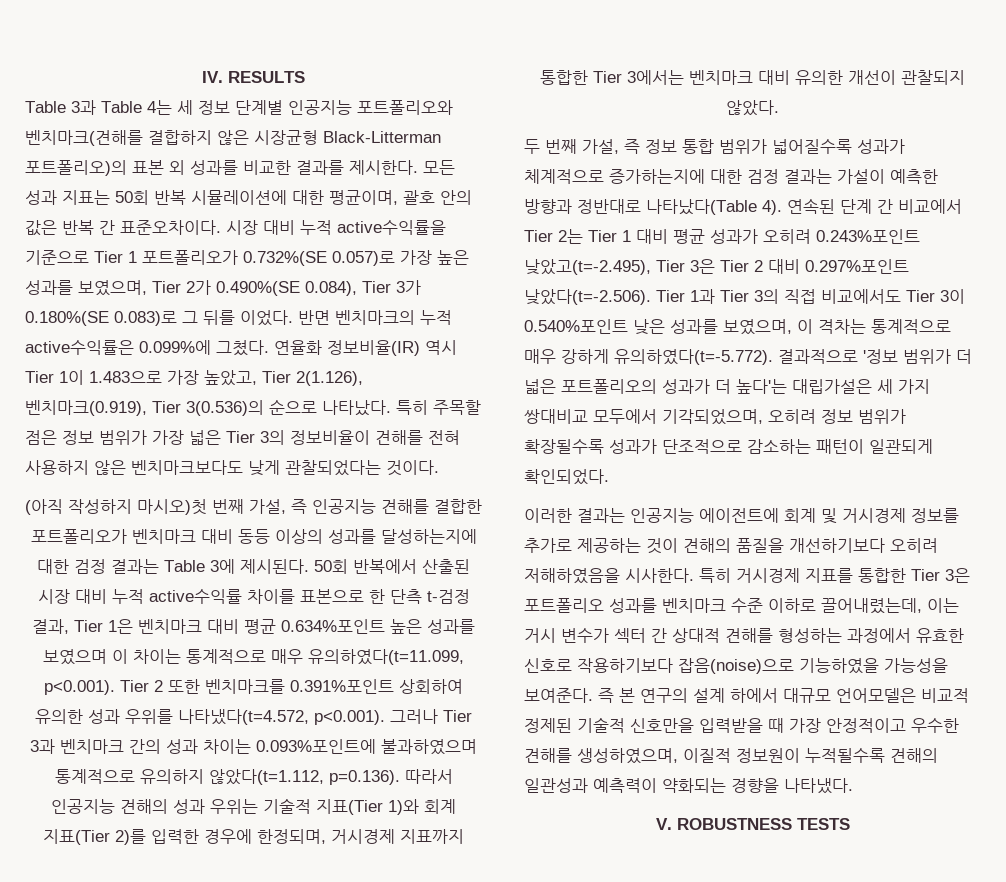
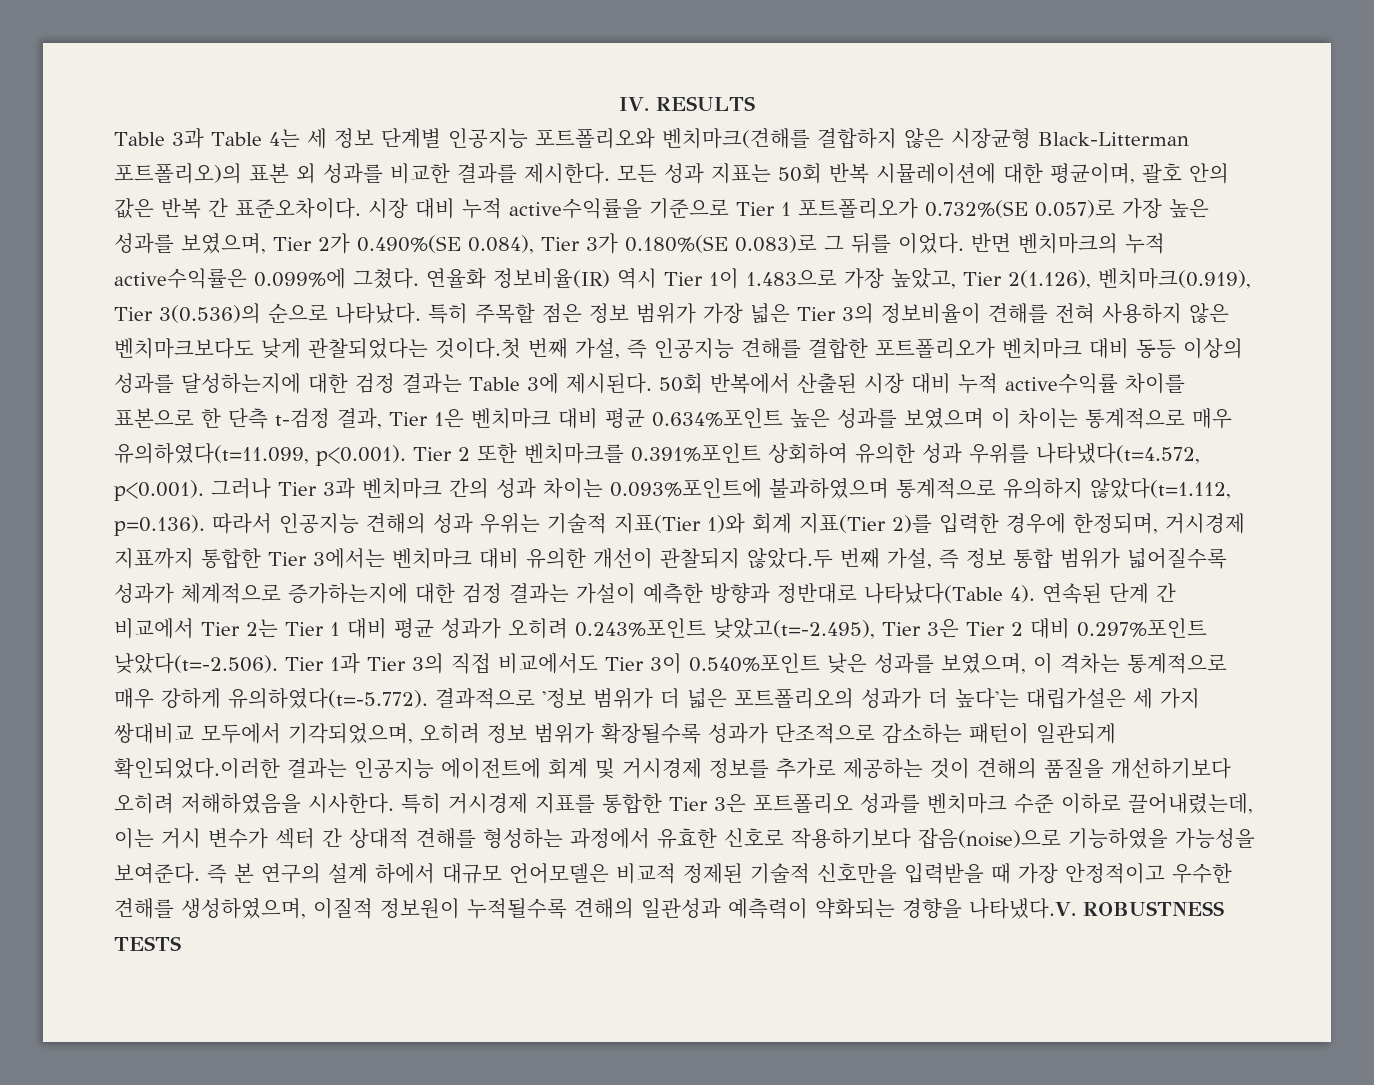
- 특히 주목할 점은 정보 범위가 가장 넓은 Tier 3의 정보비율이 견해를 전혀 사용하지 않은 벤치마크보다도 낮게 관찰되었다는 것이다.
- (아직 작성하지 마시오)첫 번째 가설, 즉 인공지능 견해를 결합한 포트폴리오가 벤치마크 대비 동등 이상의 성과를 달성하는지에 대한 검정 결과는 Table 3에 제시된다.
+ 특히 주목할 점은 정보 범위가 가장 넓은 Tier 3의 정보비율이 견해를 전혀 사용하지 않은 벤치마크보다도 낮게 관찰되었다는 것이다.첫 번째 가설, 즉 인공지능 견해를 결합한 포트폴리오가 벤치마크 대비 동등 이상의 성과를 달성하는지에 대한 검정 결과는 Table 3에 제시된다.
- 50회 반복에서 산출된 시장 대비 누적 active수익률 차이를 표본으로 한 단측 t-검정 결과, Tier 1은 벤치마크 대비 평균 0.634%포인트 높은 성과를 보였으며 이 차이는 통계적으로 매우 유의하였다(t=11.099, p<0.001). Tier 2 또한 벤치마크를 0.391%포인트 상회하여 유의한 성과 우위를 나타냈다(t=4.572, p<0.001). 그러나 Tier 3과 벤치마크 간의 성과 차이는 0.093%포인트에 불과하였으며 통계적으로 유의하지 않았다(t=1.112, p=0.136). 따라서 인공지능 견해의 성과 우위는 기술적 지표(Tier 1)와 회계 지표(Tier 2)를 입력한 경우에 한정되며, 거시경제 지표까지 통합한 Tier 3에서는 벤치마크 대비 유의한 개선이 관찰되지 않았다.
- 두 번째 가설, 즉 정보 통합 범위가 넓어질수록 성과가 체계적으로 증가하는지에 대한 검정 결과는 가설이 예측한 방향과 정반대로 나타났다(Table 4).
+ 50회 반복에서 산출된 시장 대비 누적 active수익률 차이를 표본으로 한 단측 t-검정 결과, Tier 1은 벤치마크 대비 평균 0.634%포인트 높은 성과를 보였으며 이 차이는 통계적으로 매우 유의하였다(t=11.099, p<0.001). Tier 2 또한 벤치마크를 0.391%포인트 상회하여 유의한 성과 우위를 나타냈다(t=4.572, p<0.001). 그러나 Tier 3과 벤치마크 간의 성과 차이는 0.093%포인트에 불과하였으며 통계적으로 유의하지 않았다(t=1.112, p=0.136). 따라서 인공지능 견해의 성과 우위는 기술적 지표(Tier 1)와 회계 지표(Tier 2)를 입력한 경우에 한정되며, 거시경제 지표까지 통합한 Tier 3에서는 벤치마크 대비 유의한 개선이 관찰되지 않았다.두 번째 가설, 즉 정보 통합 범위가 넓어질수록 성과가 체계적으로 증가하는지에 대한 검정 결과는 가설이 예측한 방향과 정반대로 나타났다(Table 4).
- 연속된 단계 간 비교에서 Tier 2는 Tier 1 대비 평균 성과가 오히려 0.243%포인트 낮았고(t=-2.495), Tier 3은 Tier 2 대비 0.297%포인트 낮았다(t=-2.506). Tier 1과 Tier 3의 직접 비교에서도 Tier 3이 0.540%포인트 낮은 성과를 보였으며, 이 격차는 통계적으로 매우 강하게 유의하였다(t=-5.772). 결과적으로 '정보 범위가 더 넓은 포트폴리오의 성과가 더 높다'는 대립가설은 세 가지 쌍대비교 모두에서 기각되었으며, 오히려 정보 범위가 확장될수록 성과가 단조적으로 감소하는 패턴이 일관되게 확인되었다.
- 이러한 결과는 인공지능 에이전트에 회계 및 거시경제 정보를 추가로 제공하는 것이 견해의 품질을 개선하기보다 오히려 저해하였음을 시사한다.
+ 연속된 단계 간 비교에서 Tier 2는 Tier 1 대비 평균 성과가 오히려 0.243%포인트 낮았고(t=-2.495), Tier 3은 Tier 2 대비 0.297%포인트 낮았다(t=-2.506). Tier 1과 Tier 3의 직접 비교에서도 Tier 3이 0.540%포인트 낮은 성과를 보였으며, 이 격차는 통계적으로 매우 강하게 유의하였다(t=-5.772). 결과적으로 '정보 범위가 더 넓은 포트폴리오의 성과가 더 높다'는 대립가설은 세 가지 쌍대비교 모두에서 기각되었으며, 오히려 정보 범위가 확장될수록 성과가 단조적으로 감소하는 패턴이 일관되게 확인되었다.이러한 결과는 인공지능 에이전트에 회계 및 거시경제 정보를 추가로 제공하는 것이 견해의 품질을 개선하기보다 오히려 저해하였음을 시사한다.
- 즉 본 연구의 설계 하에서 대규모 언어모델은 비교적 정제된 기술적 신호만을 입력받을 때 가장 안정적이고 우수한 견해를 생성하였으며, 이질적 정보원이 누적될수록 견해의 일관성과 예측력이 약화되는 경향을 나타냈다.
- V. ROBUSTNESS TESTS
+ 즉 본 연구의 설계 하에서 대규모 언어모델은 비교적 정제된 기술적 신호만을 입력받을 때 가장 안정적이고 우수한 견해를 생성하였으며, 이질적 정보원이 누적될수록 견해의 일관성과 예측력이 약화되는 경향을 나타냈다.V. ROBUSTNESS TESTS

